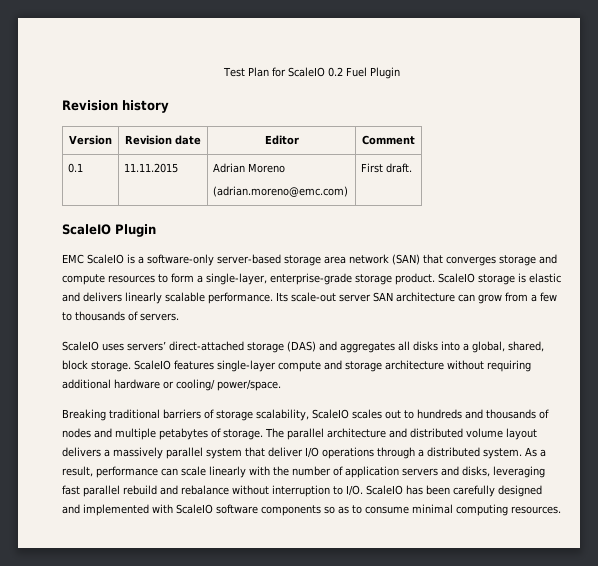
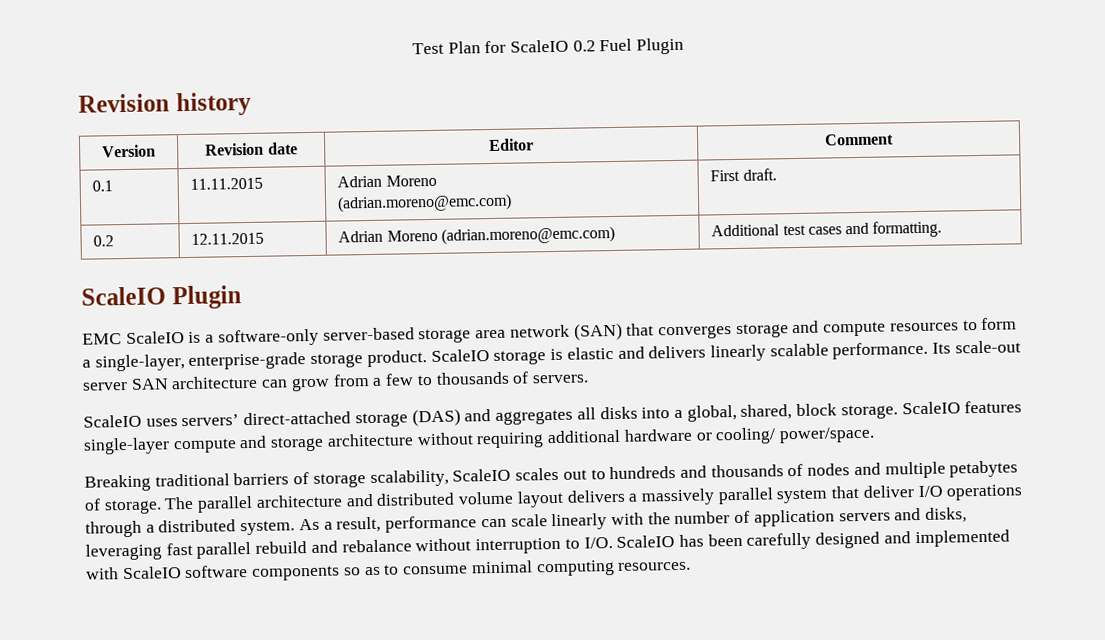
+ 0.2 | 12.11.2015 | Adrian Moreno (adrian.moreno@emc.com) | Additional test cases and formatting.

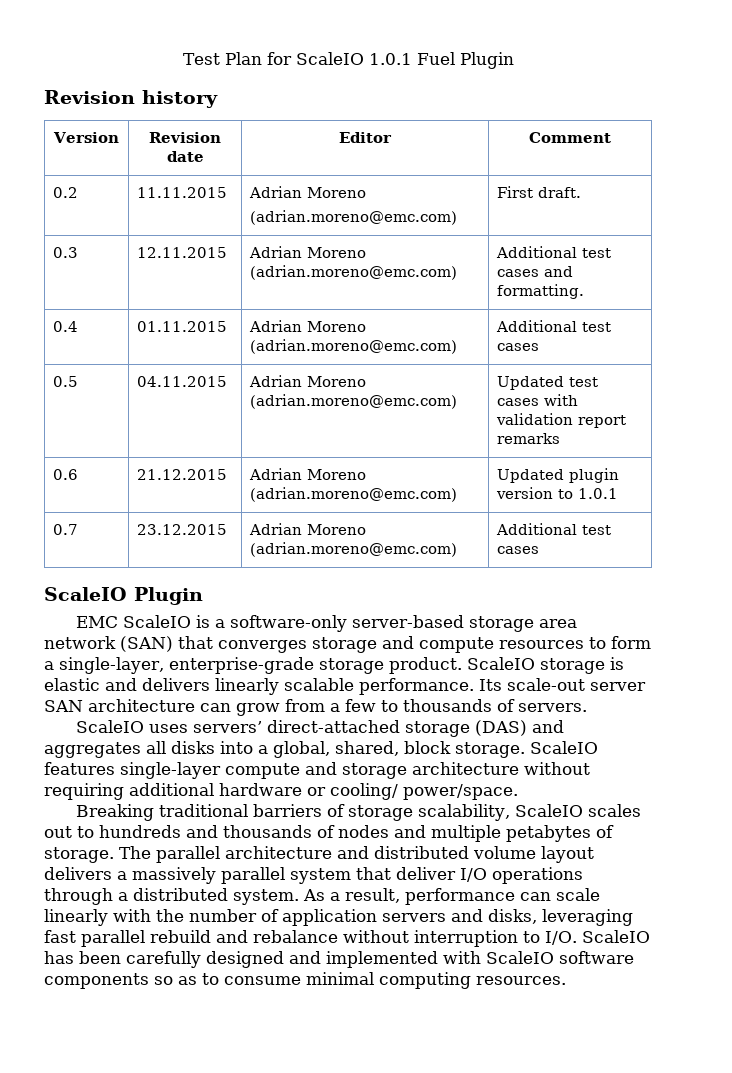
- Test Plan for ScaleIO 0.2 Fuel Plugin
+ Test Plan for ScaleIO 1.0.1 Fuel Plugin
- 0.1 | 11.11.2015 | Adrian Moreno
+ 0.2 | 11.11.2015 | Adrian Moreno
- 0.2 | 12.11.2015 | Adrian Moreno (adrian.moreno@emc.com) | Additional test cases and formatting.
+ 0.3 | 12.11.2015 | Adrian Moreno (adrian.moreno@emc.com) | Additional test cases and formatting.
+ 0.4 | 01.11.2015 | Adrian Moreno (adrian.moreno@emc.com) | Additional test cases
+ 0.5 | 04.11.2015 | Adrian Moreno (adrian.moreno@emc.com) | Updated test cases with validation report remarks
+ 0.6 | 21.12.2015 | Adrian Moreno (adrian.moreno@emc.com) | Updated plugin version to 1.0.1
+ 0.7 | 23.12.2015 | Adrian Moreno (adrian.moreno@emc.com) | Additional test cases

